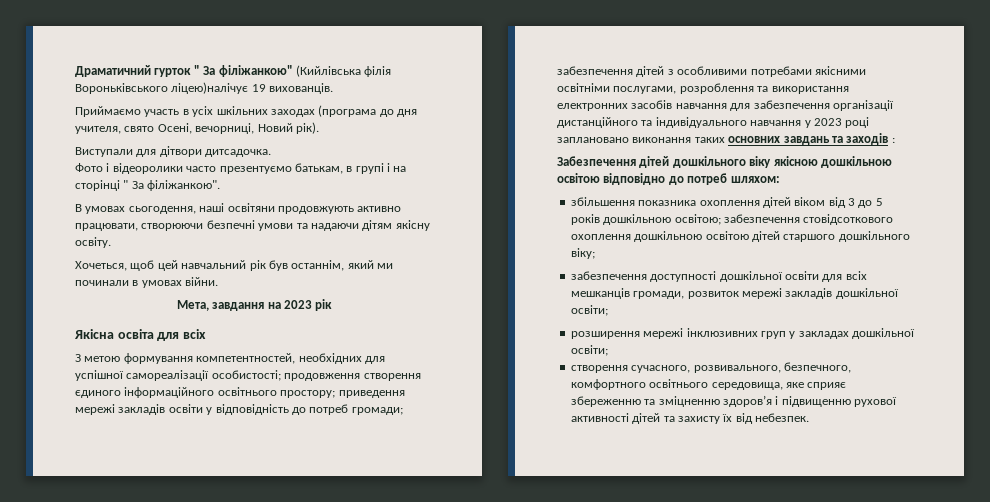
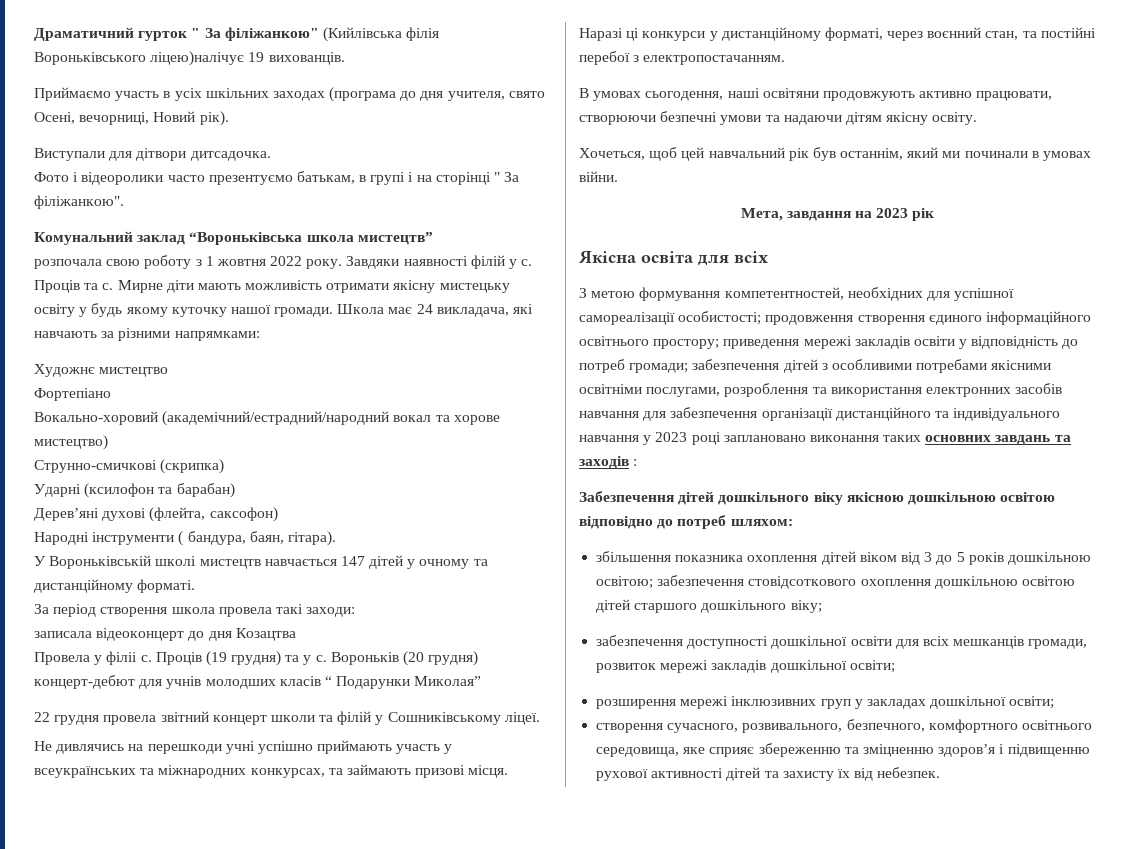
+ Комунальний заклад “Вороньківська школа мистецтв”
+ розпочала свою роботу з 1 жовтня 2022 року. Завдяки наявності філій у с. Проців та с. Мирне діти мають можливість отримати якісну мистецьку освіту у будь якому куточку нашої громади. Школа має 24 викладача, які навчають за різними напрямками:
+ Художнє мистецтво
+ Фортепіано
+ Вокально-хоровий (академічний/естрадний/народний вокал та хорове мистецтво)
+ Струнно-смичкові (скрипка)
+ Ударні (ксилофон та барабан)
+ Дерев’яні духові (флейта, саксофон)
+ Народні інструменти ( бандура, баян, гітара).
+ У Вороньківській школі мистецтв навчається 147 дітей у очному та дистанційному форматі.
+ За період створення школа провела такі заходи:
+ записала відеоконцерт до дня Козацтва
+ Провела у філіі с. Проців (19 грудня) та у с. Вороньків (20 грудня) концерт-дебют для учнів молодших класів “ Подарунки Миколая”
+ 22 грудня провела звітний концерт школи та філій у Сошниківському ліцеї.
+ Не дивлячись на перешкоди учні успішно приймають участь у всеукраїнських та міжнародних конкурсах, та займають призові місця. Наразі ці конкурси у дистанційному форматі, через воєнний стан, та постійні перебої з електропостачанням.

